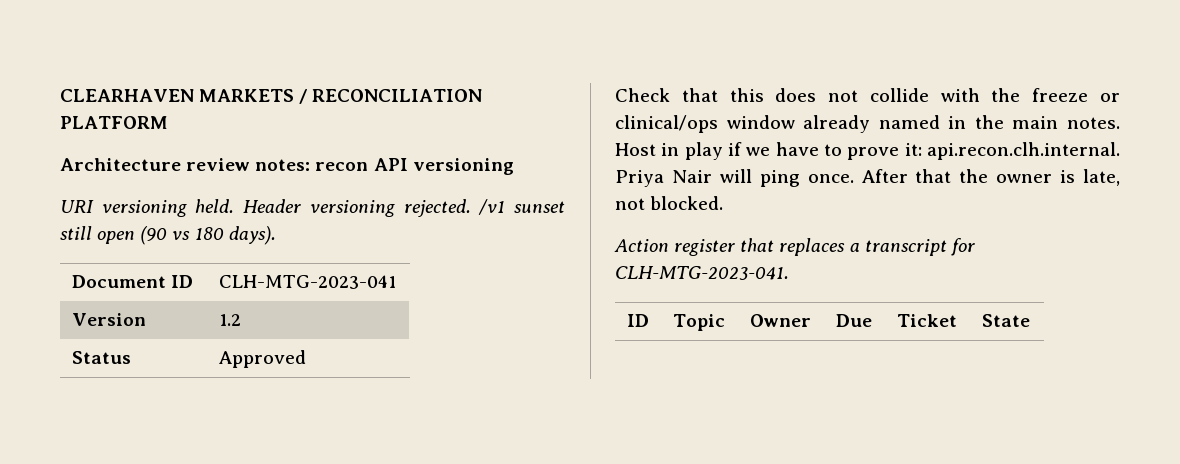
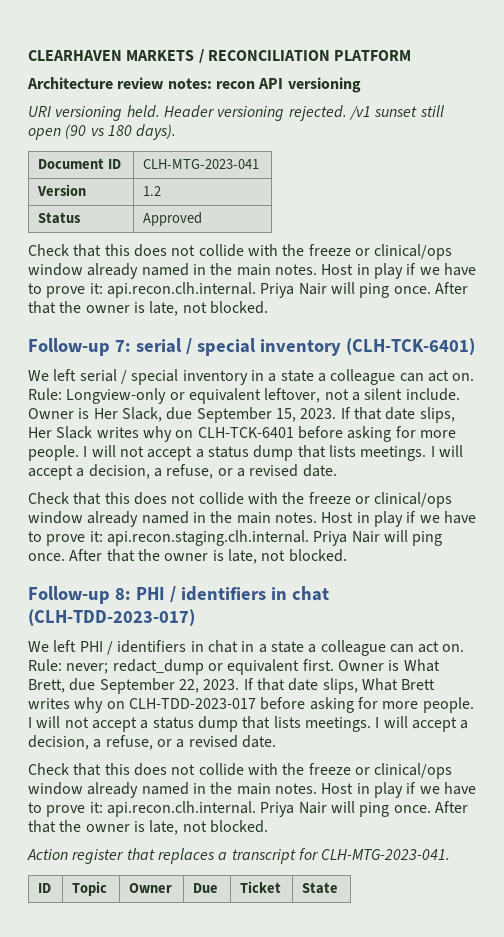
+ Follow-up 7: serial / special inventory (CLH-TCK-6401)
+ We left serial / special inventory in a state a colleague can act on. Rule: Longview-only or equivalent leftover, not a silent include. Owner is Her Slack, due September 15, 2023. If that date slips, Her Slack writes why on CLH-TCK-6401 before asking for more people. I will not accept a status dump that lists meetings. I will accept a decision, a refuse, or a revised date.
+ Check that this does not collide with the freeze or clinical/ops window already named in the main notes. Host in play if we have to prove it: api.recon.staging.clh.internal. Priya Nair will ping once. After that the owner is late, not blocked.
+ Follow-up 8: PHI / identifiers in chat (CLH-TDD-2023-017)
+ We left PHI / identifiers in chat in a state a colleague can act on. Rule: never; redact_dump or equivalent first. Owner is What Brett, due September 22, 2023. If that date slips, What Brett writes why on CLH-TDD-2023-017 before asking for more people. I will not accept a status dump that lists meetings. I will accept a decision, a refuse, or a revised date.
+ Check that this does not collide with the freeze or clinical/ops window already named in the main notes. Host in play if we have to prove it: api.recon.clh.internal. Priya Nair will ping once. After that the owner is late, not blocked.

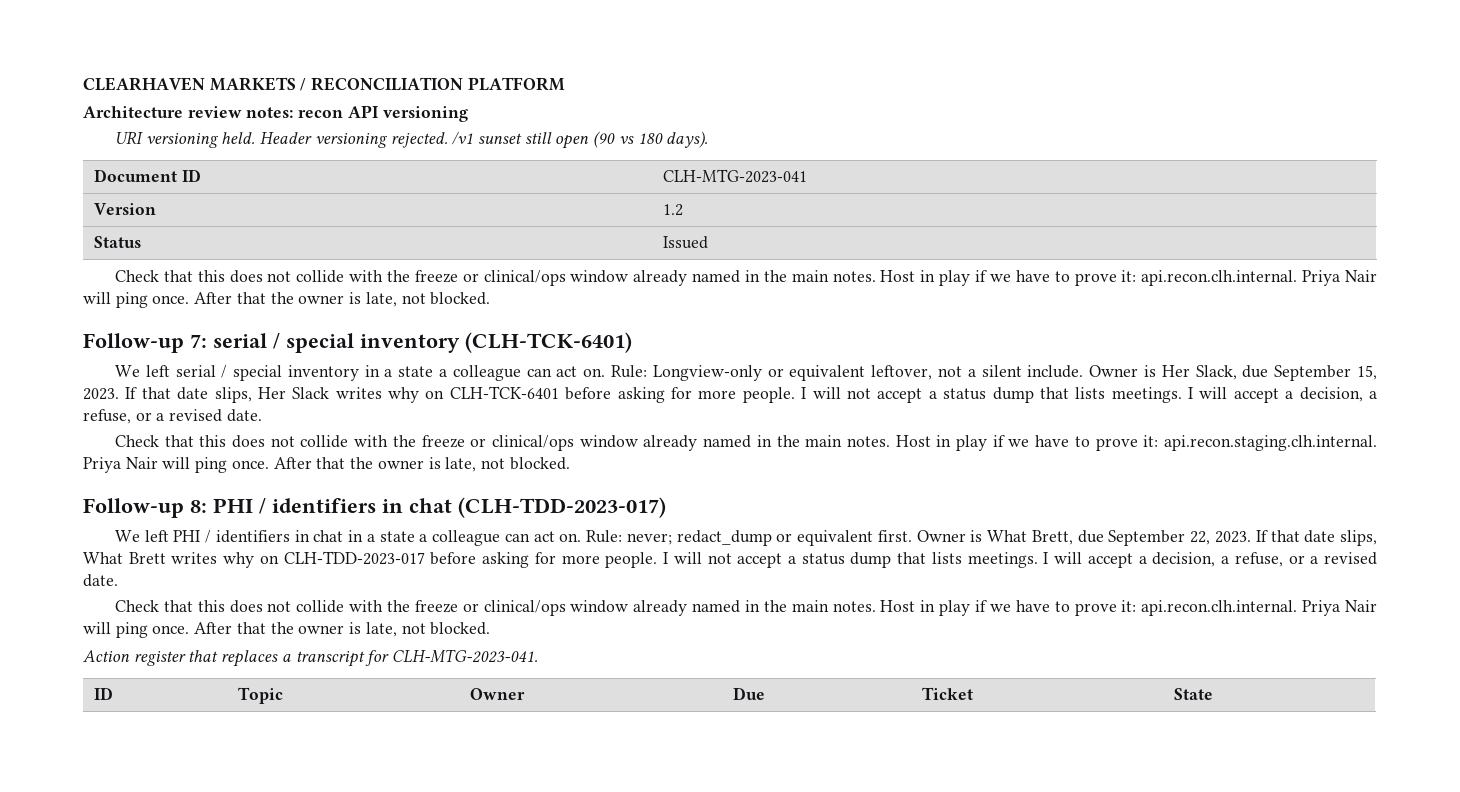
- Status | Approved
+ Status | Issued

